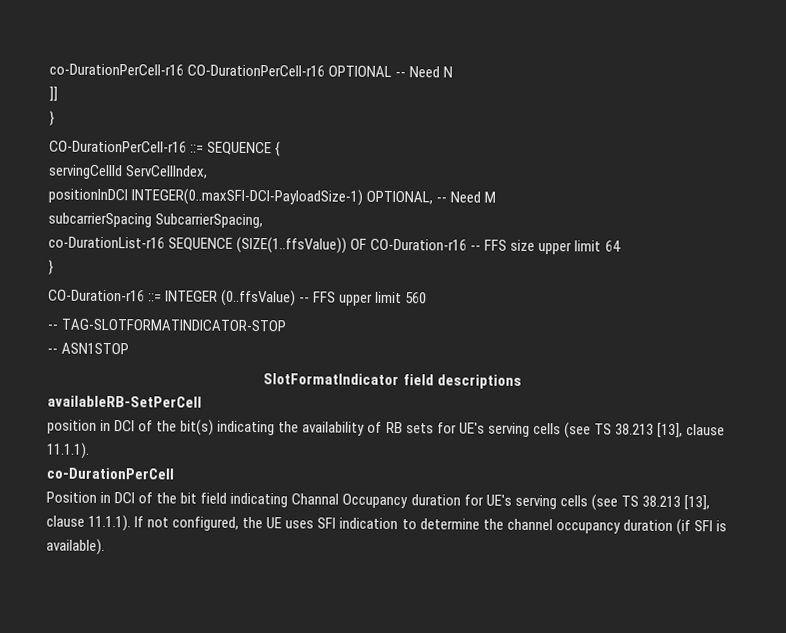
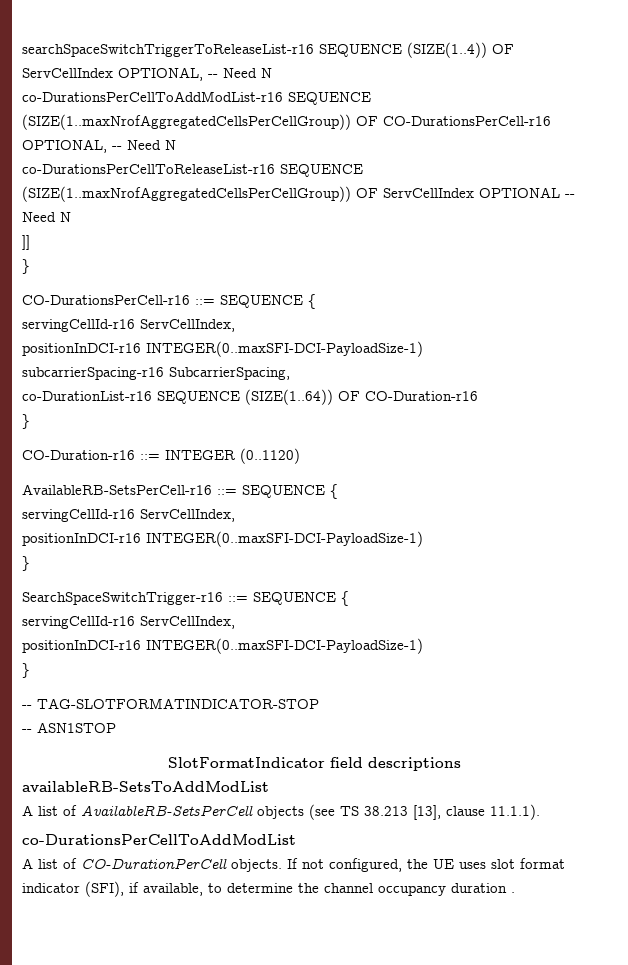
- co-DurationPerCell-r16 CO-DurationPerCell-r16 OPTIONAL -- Need N
+ searchSpaceSwitchTriggerToReleaseList-r16 SEQUENCE (SIZE(1..4)) OF ServCellIndex OPTIONAL, -- Need N
+ co-DurationsPerCellToAddModList-r16 SEQUENCE (SIZE(1..maxNrofAggregatedCellsPerCellGroup)) OF CO-DurationsPerCell-r16 OPTIONAL, -- Need N
+ co-DurationsPerCellToReleaseList-r16 SEQUENCE (SIZE(1..maxNrofAggregatedCellsPerCellGroup)) OF ServCellIndex OPTIONAL -- Need N
- CO-DurationPerCell-r16 ::= SEQUENCE {
- servingCellId ServCellIndex,
- positionInDCI INTEGER(0..maxSFI-DCI-PayloadSize-1) OPTIONAL, -- Need M
- subcarrierSpacing SubcarrierSpacing,
+ CO-DurationsPerCell-r16 ::= SEQUENCE {
+ servingCellId-r16 ServCellIndex,
+ positionInDCI-r16 INTEGER(0..maxSFI-DCI-PayloadSize-1)
+ subcarrierSpacing-r16 SubcarrierSpacing,
- co-DurationList-r16 SEQUENCE (SIZE(1..ffsValue)) OF CO-Duration-r16 -- FFS size upper limit 64
+ co-DurationList-r16 SEQUENCE (SIZE(1..64)) OF CO-Duration-r16
  }
- CO-Duration-r16 ::= INTEGER (0..ffsValue) -- FFS upper limit 560
+ CO-Duration-r16 ::= INTEGER (0..1120)
+ AvailableRB-SetsPerCell-r16 ::= SEQUENCE {
+ servingCellId-r16 ServCellIndex,
+ positionInDCI-r16 INTEGER(0..maxSFI-DCI-PayloadSize-1)
+ }
+ SearchSpaceSwitchTrigger-r16 ::= SEQUENCE {
+ servingCellId-r16 ServCellIndex,
+ positionInDCI-r16 INTEGER(0..maxSFI-DCI-PayloadSize-1)
+ }
- availableRB-SetPerCell
- position in DCI of the bit(s) indicating the availability of RB sets for UE's serving cells (see TS 38.213 [13], clause 11.1.1).
+ availableRB-SetsToAddModList
+ A list of AvailableRB-SetsPerCell objects (see TS 38.213 [13], clause 11.1.1).
- co-DurationPerCell
- Position in DCI of the bit field indicating Channal Occupancy duration for UE's serving cells (see TS 38.213 [13], clause 11.1.1). If not configured, the UE uses SFI indication to determine the channel occupancy duration (if SFI is available).
+ co-DurationsPerCellToAddModList
+ A list of CO-DurationPerCell objects. If not configured, the UE uses slot format indicator (SFI), if available, to determine the channel occupancy duration .

